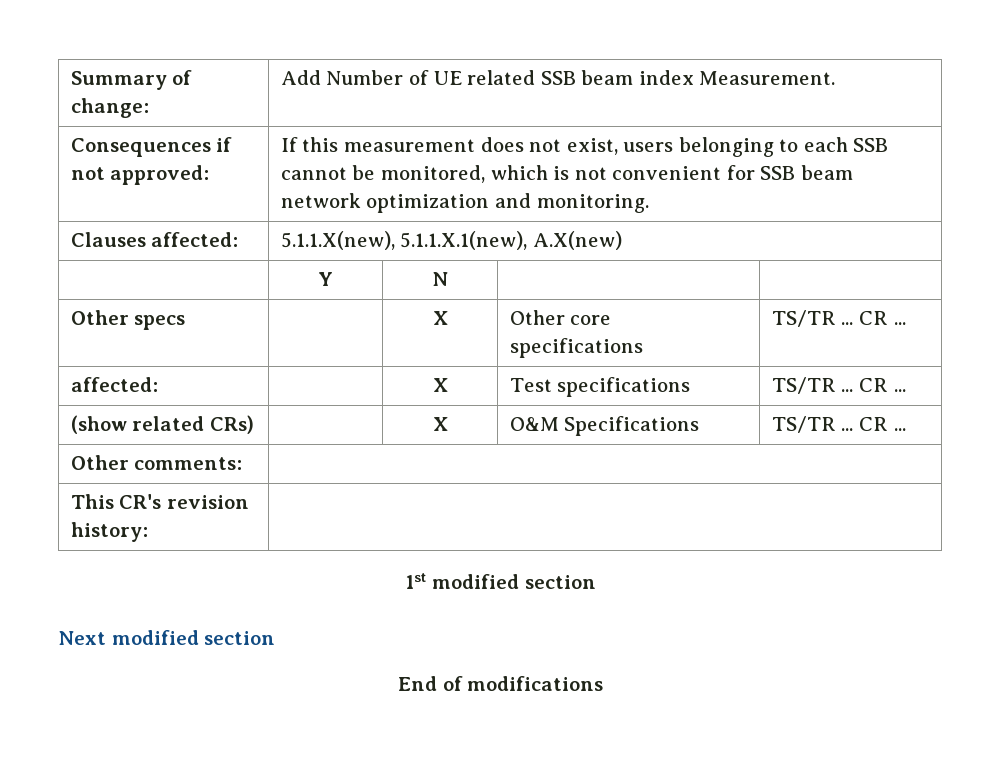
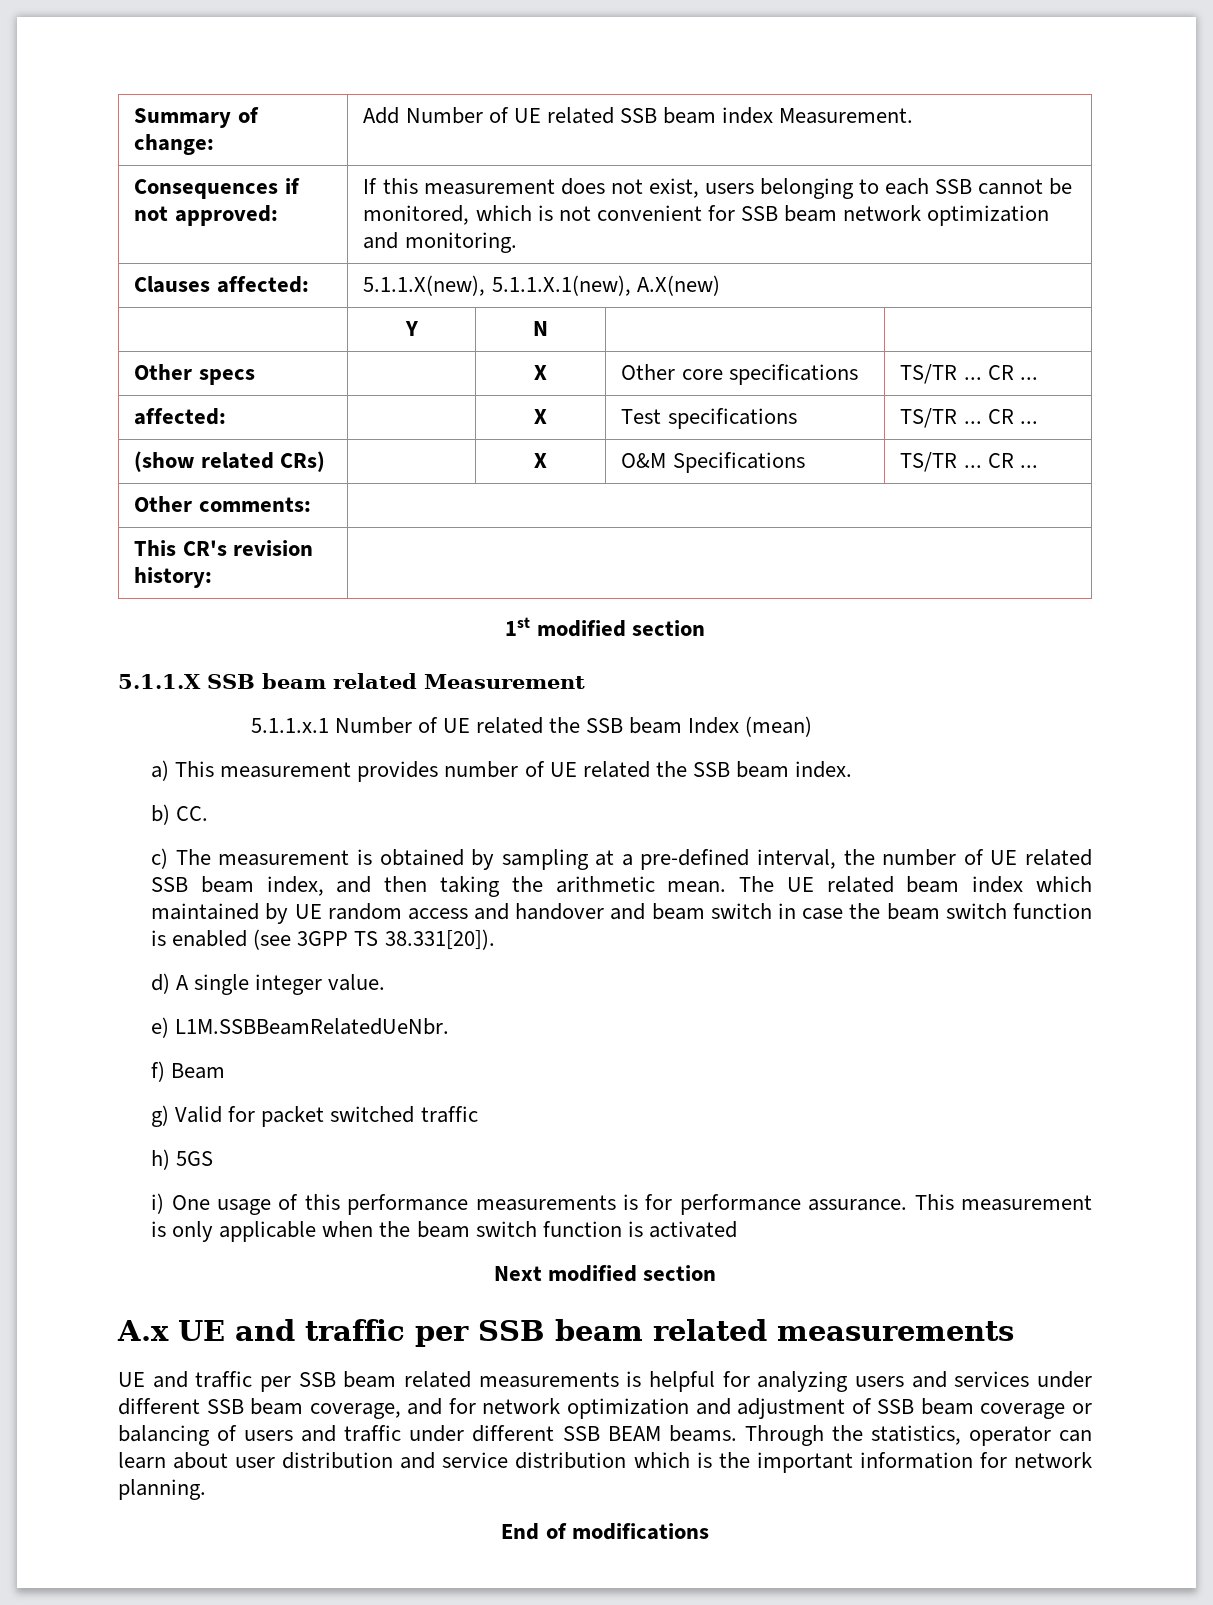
+ 5.1.1.X SSB beam related Measurement
+ 5.1.1.x.1 Number of UE related the SSB beam Index (mean)
+ a) This measurement provides number of UE related the SSB beam index.
+ b) CC.
+ c) The measurement is obtained by sampling at a pre-defined interval, the number of UE related SSB beam index, and then taking the arithmetic mean. The UE related beam index which maintained by UE random access and handover and beam switch in case the beam switch function is enabled (see 3GPP TS 38.331[20]).
+ d) A single integer value.
+ e) L1M.SSBBeamRelatedUeNbr.
+ f) Beam
+ g) Valid for packet switched traffic
+ h) 5GS
+ i) One usage of this performance measurements is for performance assurance. This measurement is only applicable when the beam switch function is activated
  Next modified section
+ A.x UE and traffic per SSB beam related measurements
+ UE and traffic per SSB beam related measurements is helpful for analyzing users and services under different SSB beam coverage, and for network optimization and adjustment of SSB beam coverage or balancing of users and traffic under different SSB BEAM beams. Through the statistics, operator can learn about user distribution and service distribution which is the important information for network planning.

